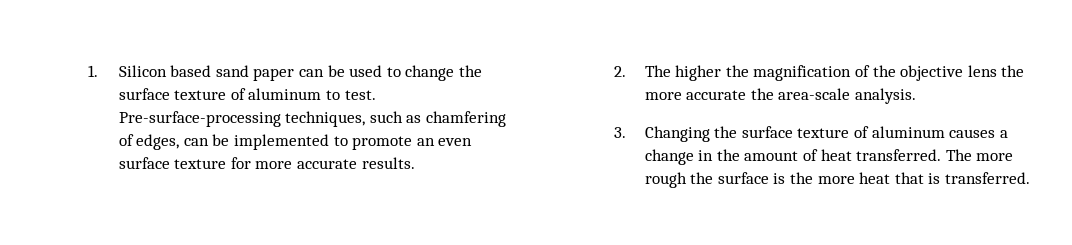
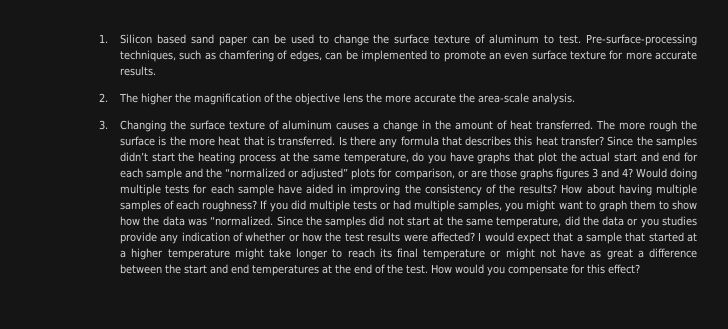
+ Is there any formula that describes this heat transfer? Since the samples didn’t start the heating process at the same temperature, do you have graphs that plot the actual start and end for each sample and the “normalized or adjusted” plots for comparison, or are those graphs figures 3 and 4? Would doing multiple tests for each sample have aided in improving the consistency of the results? How about having multiple samples of each roughness? If you did multiple tests or had multiple samples, you might want to graph them to show how the data was “normalized. Since the samples did not start at the same temperature, did the data or you studies provide any indication of whether or how the test results were affected? I would expect that a sample that started at a higher temperature might take longer to reach its final temperature or might not have as great a difference between the start and end temperatures at the end of the test. How would you compensate for this effect?

